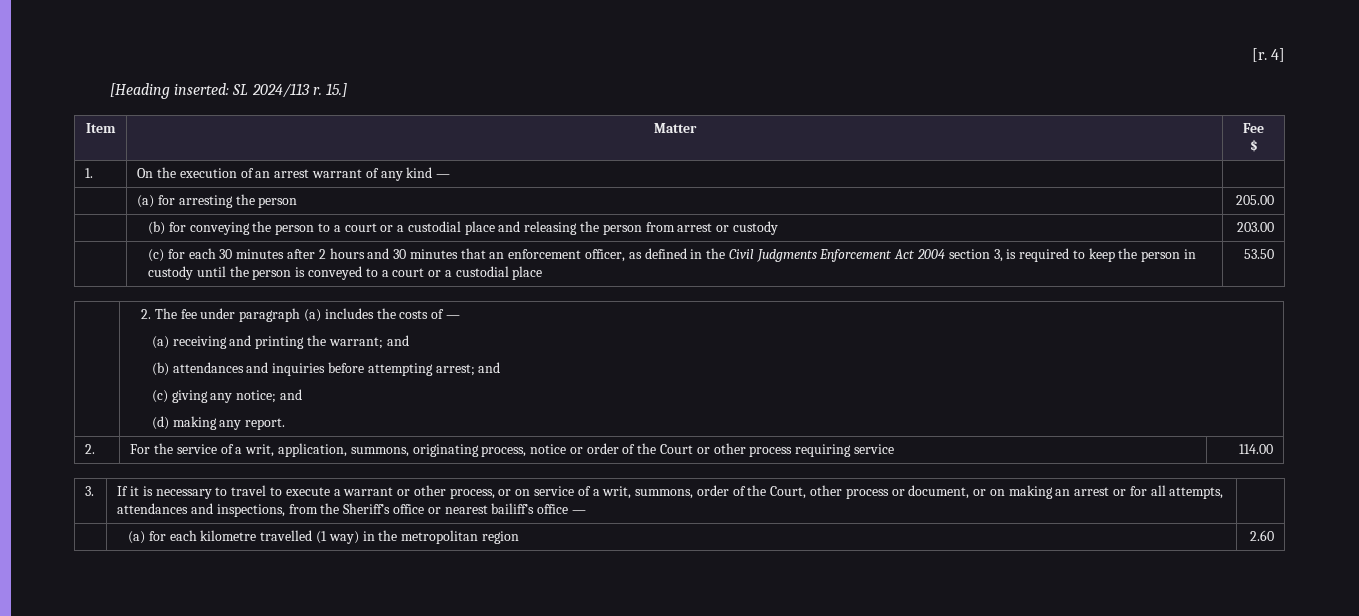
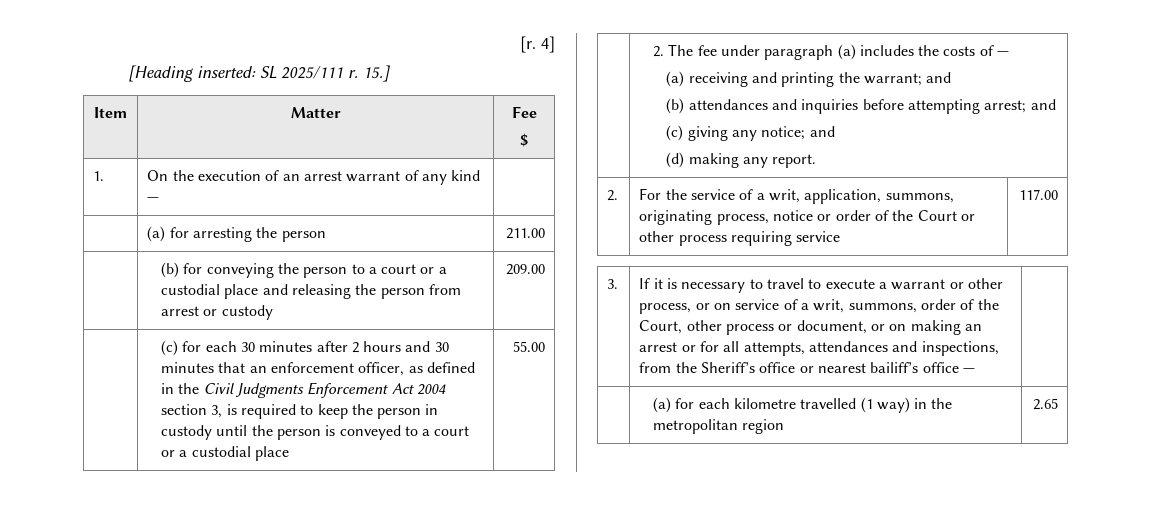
- [Heading inserted: SL 2024/113 r.
+ [Heading inserted: SL 2025/111 r.
- | (a) for arresting the person | 205.00
+ | (a) for arresting the person | 211.00
- | (b) for conveying the person to a court or a custodial place and releasing the person from arrest or custody | 203.00
+ | (b) for conveying the person to a court or a custodial place and releasing the person from arrest or custody | 209.00
- 53.50
+ 55.00
- 2. | For the service of a writ, application, summons, originating process, notice or order of the Court or other process requiring service | 114.00
+ 2. | For the service of a writ, application, summons, originating process, notice or order of the Court or other process requiring service | 117.00
- | (a) for each kilometre travelled (1 way) in the metropolitan region | 2.60
+ | (a) for each kilometre travelled (1 way) in the metropolitan region | 2.65

